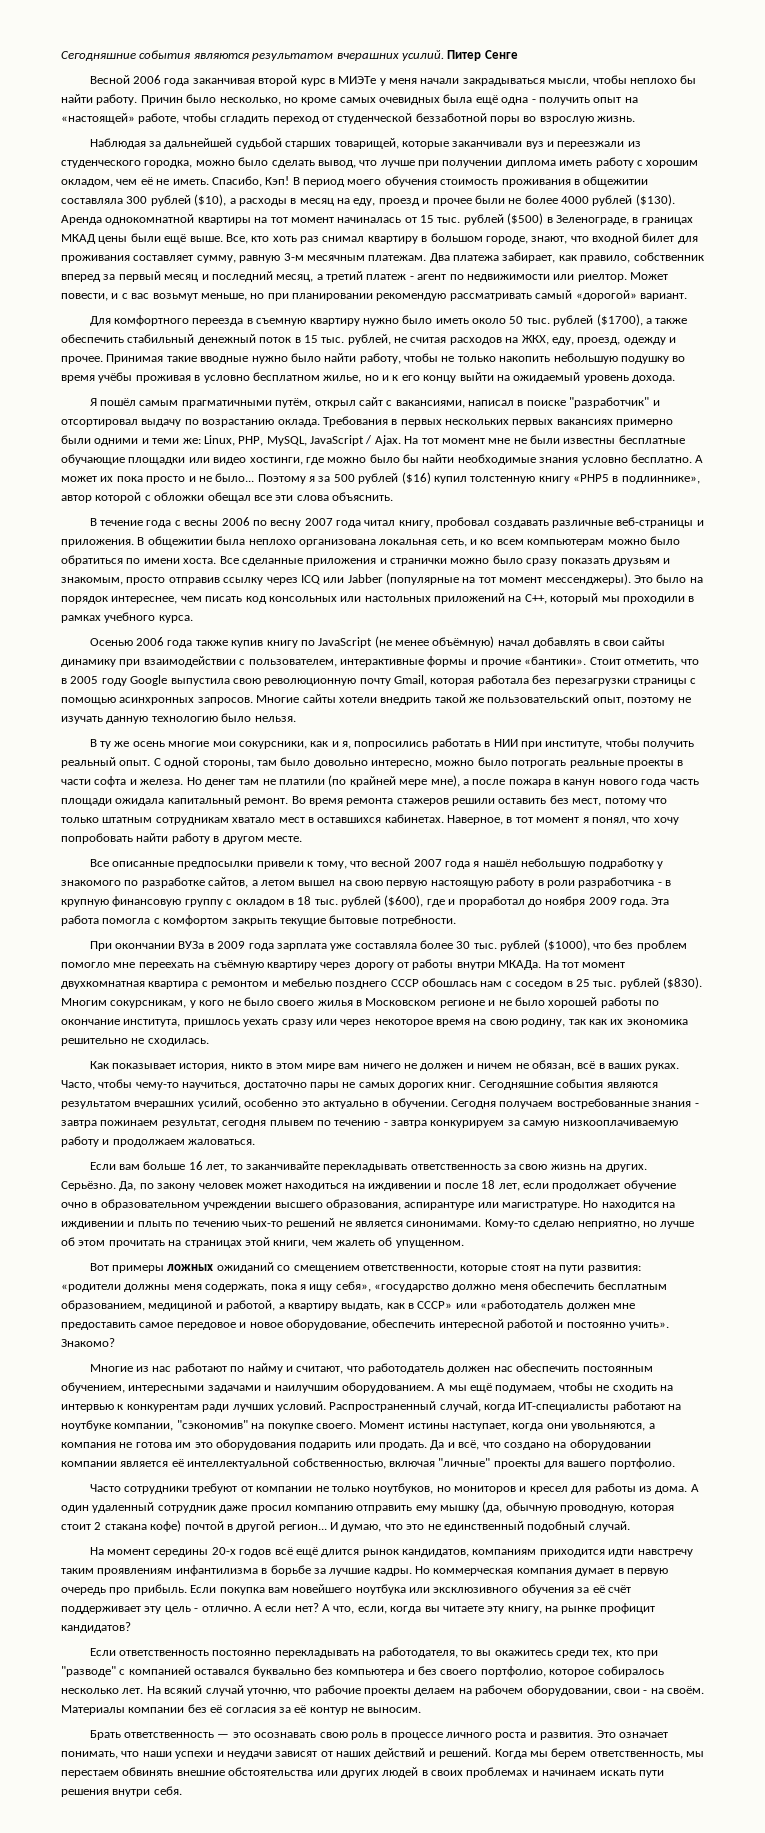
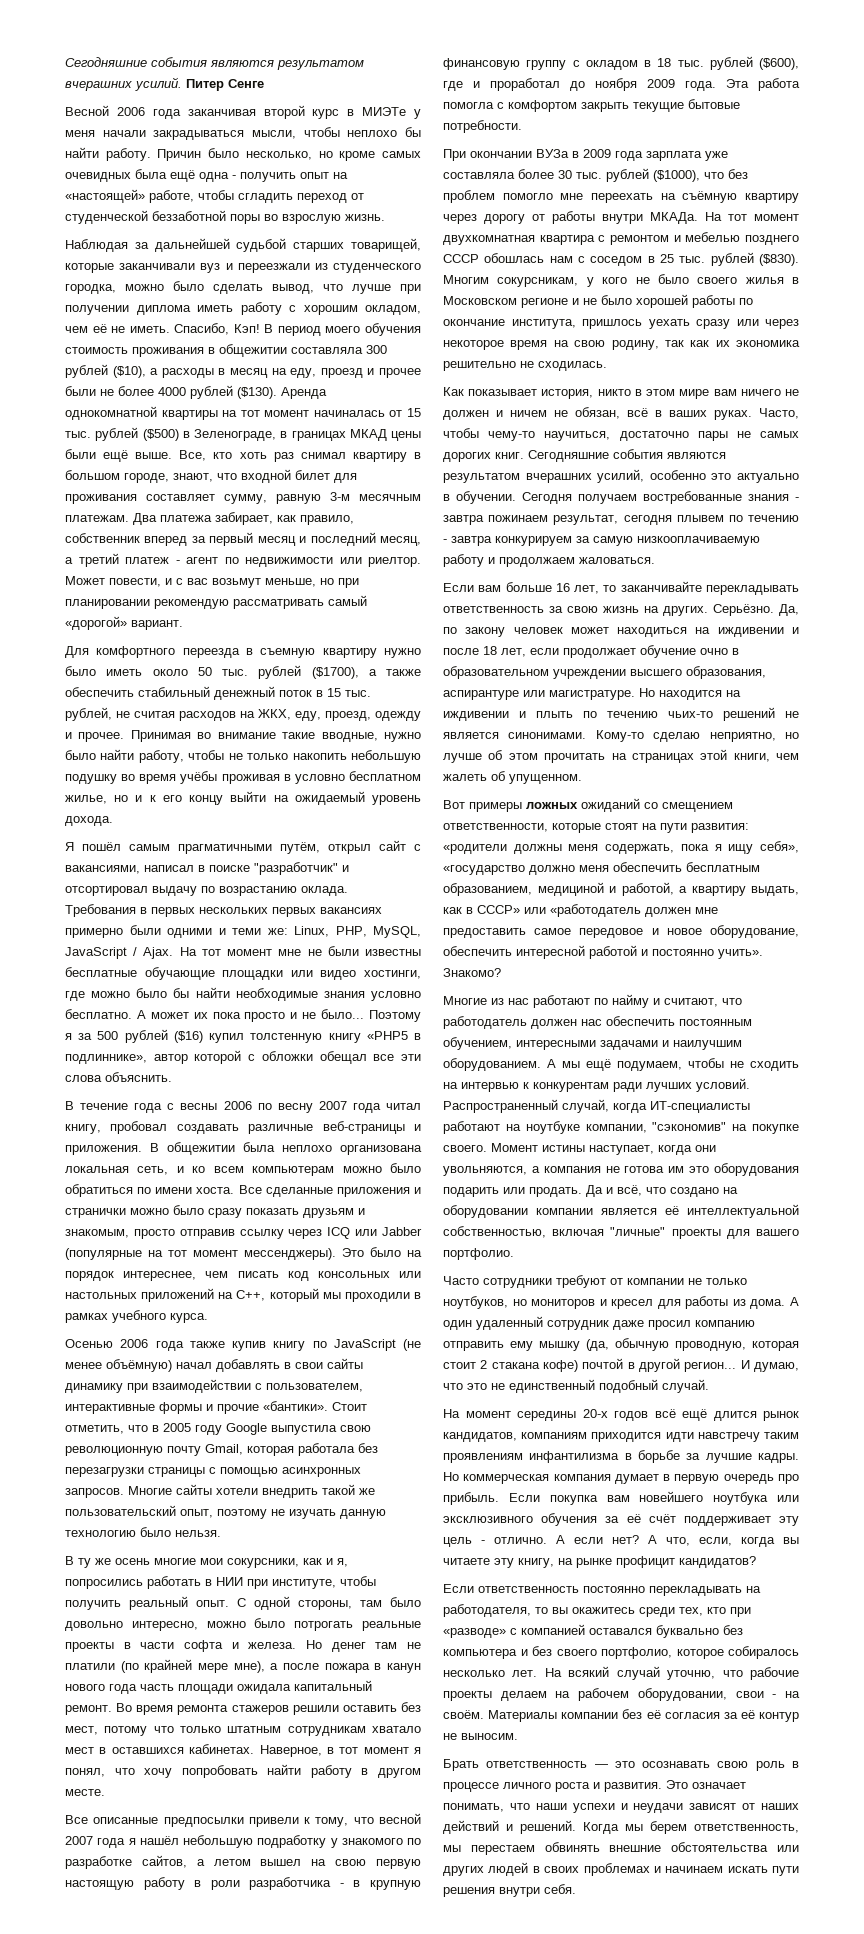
- Принимая такие вводные нужно было найти работу, чтобы не только накопить небольшую подушку во время учёбы проживая в условно бесплатном жилье, но и к его концу выйти на ожидаемый уровень дохода.
+ Принимая во внимание такие вводные, нужно было найти работу, чтобы не только накопить небольшую подушку во время учёбы проживая в условно бесплатном жилье, но и к его концу выйти на ожидаемый уровень дохода.
- Если ответственность постоянно перекладывать на работодателя, то вы окажитесь среди тех, кто при "разводе" с компанией оставался буквально без компьютера и без своего портфолио, которое собиралось несколько лет.
+ Если ответственность постоянно перекладывать на работодателя, то вы окажитесь среди тех, кто при «разводе» с компанией оставался буквально без компьютера и без своего портфолио, которое собиралось несколько лет.

